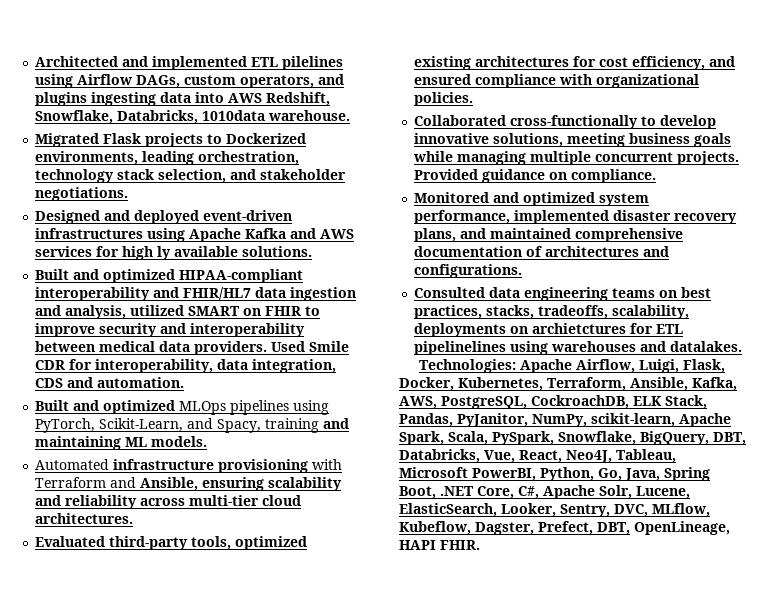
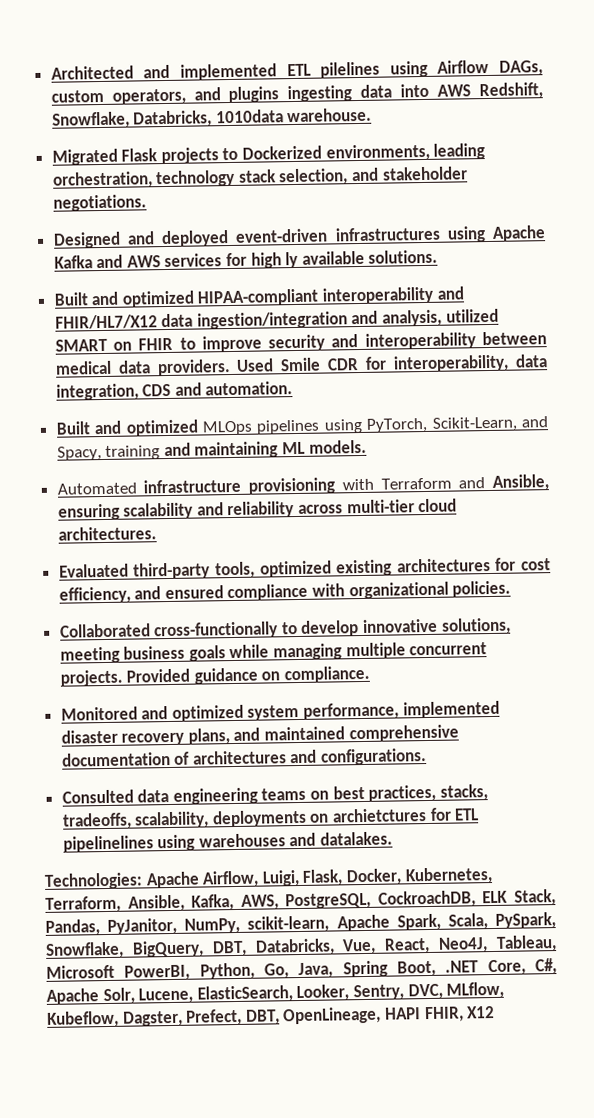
- Built and optimized HIPAA-compliant interoperability and FHIR/HL7 data ingestion and analysis, utilized SMART on FHIR to improve security and interoperability between medical data providers.
+ Built and optimized HIPAA-compliant interoperability and FHIR/HL7/X12 data ingestion/integration and analysis, utilized SMART on FHIR to improve security and interoperability between medical data providers.
- Technologies: Apache Airflow, Luigi, Flask, Docker, Kubernetes, Terraform, Ansible, Kafka, AWS, PostgreSQL, CockroachDB, ELK Stack, Pandas, PyJanitor, NumPy, scikit-learn, Apache Spark, Scala, PySpark, Snowflake, BigQuery, DBT, Databricks, Vue, React, Neo4J, Tableau, Microsoft PowerBI, Python, Go, Java, Spring Boot, .NET Core, C#, Apache Solr, Lucene, ElasticSearch, Looker, Sentry, DVC, MLflow, Kubeflow, Dagster, Prefect, DBT, OpenLineage, HAPI FHIR.
+ Technologies: Apache Airflow, Luigi, Flask, Docker, Kubernetes, Terraform, Ansible, Kafka, AWS, PostgreSQL, CockroachDB, ELK Stack, Pandas, PyJanitor, NumPy, scikit-learn, Apache Spark, Scala, PySpark, Snowflake, BigQuery, DBT, Databricks, Vue, React, Neo4J, Tableau, Microsoft PowerBI, Python, Go, Java, Spring Boot, .NET Core, C#, Apache Solr, Lucene, ElasticSearch, Looker, Sentry, DVC, MLflow, Kubeflow, Dagster, Prefect, DBT, OpenLineage, HAPI FHIR, X12

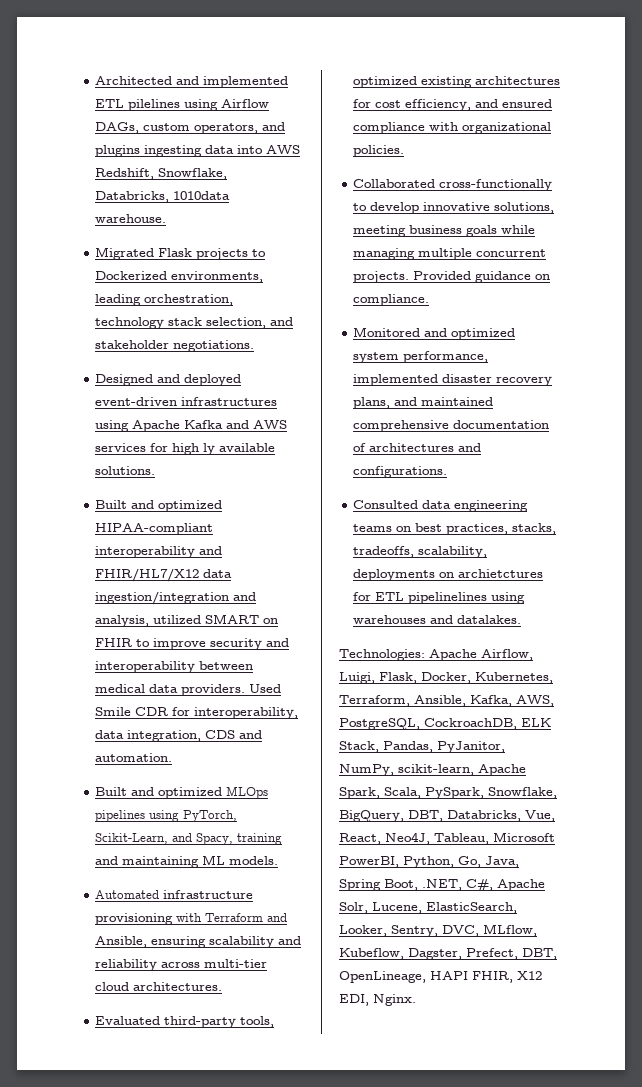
- Technologies: Apache Airflow, Luigi, Flask, Docker, Kubernetes, Terraform, Ansible, Kafka, AWS, PostgreSQL, CockroachDB, ELK Stack, Pandas, PyJanitor, NumPy, scikit-learn, Apache Spark, Scala, PySpark, Snowflake, BigQuery, DBT, Databricks, Vue, React, Neo4J, Tableau, Microsoft PowerBI, Python, Go, Java, Spring Boot, .NET Core, C#, Apache Solr, Lucene, ElasticSearch, Looker, Sentry, DVC, MLflow, Kubeflow, Dagster, Prefect, DBT, OpenLineage, HAPI FHIR, X12
+ Technologies: Apache Airflow, Luigi, Flask, Docker, Kubernetes, Terraform, Ansible, Kafka, AWS, PostgreSQL, CockroachDB, ELK Stack, Pandas, PyJanitor, NumPy, scikit-learn, Apache Spark, Scala, PySpark, Snowflake, BigQuery, DBT, Databricks, Vue, React, Neo4J, Tableau, Microsoft PowerBI, Python, Go, Java, Spring Boot, .NET, C#, Apache Solr, Lucene, ElasticSearch, Looker, Sentry, DVC, MLflow, Kubeflow, Dagster, Prefect, DBT, OpenLineage, HAPI FHIR, X12 EDI, Nginx.

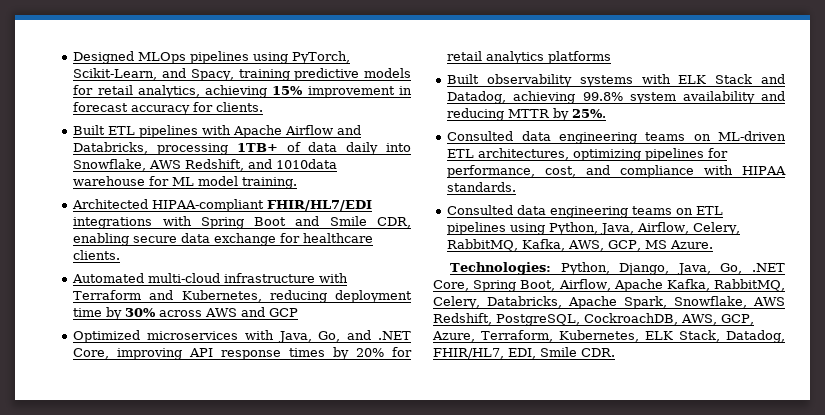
- Architected and implemented ETL pilelines using Airflow DAGs, custom operators, and plugins ingesting data into AWS Redshift, Snowflake, Databricks, 1010data warehouse.
- Migrated Flask projects to Dockerized environments, leading orchestration, technology stack selection, and stakeholder negotiations.
- Designed and deployed event-driven infrastructures using Apache Kafka and AWS services for high ly available solutions.
- Built and optimized HIPAA-compliant interoperability and FHIR/HL7/X12 data ingestion/integration and analysis, utilized SMART on FHIR to improve security and interoperability between medical data providers. Used Smile CDR for interoperability, data integration, CDS and automation.
- Built and optimized MLOps pipelines using PyTorch, Scikit-Learn, and Spacy, training and maintaining ML models.
+ Designed MLOps pipelines using PyTorch, Scikit-Learn, and Spacy, training predictive models for retail analytics, achieving 15% improvement in forecast accuracy for clients.
+ Built ETL pipelines with Apache Airflow and Databricks, processing 1TB+ of data daily into Snowflake, AWS Redshift, and 1010data warehouse for ML model training.
+ Architected HIPAA-compliant FHIR/HL7/EDI integrations with Spring Boot and Smile CDR, enabling secure data exchange for healthcare clients.
- Automated infrastructure provisioning with Terraform and Ansible, ensuring scalability and reliability across multi-tier cloud architectures.
- Evaluated third-party tools, optimized existing architectures for cost efficiency, and ensured compliance with organizational policies.
- Collaborated cross-functionally to develop innovative solutions, meeting business goals while managing multiple concurrent projects. Provided guidance on compliance.
- Monitored and optimized system performance, implemented disaster recovery plans, and maintained comprehensive documentation of architectures and configurations.
- Consulted data engineering teams on best practices, stacks, tradeoffs, scalability, deployments on archietctures for ETL pipelinelines using warehouses and datalakes.
- Technologies: Apache Airflow, Luigi, Flask, Docker, Kubernetes, Terraform, Ansible, Kafka, AWS, PostgreSQL, CockroachDB, ELK Stack, Pandas, PyJanitor, NumPy, scikit-learn, Apache Spark, Scala, PySpark, Snowflake, BigQuery, DBT, Databricks, Vue, React, Neo4J, Tableau, Microsoft PowerBI, Python, Go, Java, Spring Boot, .NET, C#, Apache Solr, Lucene, ElasticSearch, Looker, Sentry, DVC, MLflow, Kubeflow, Dagster, Prefect, DBT, OpenLineage, HAPI FHIR, X12 EDI, Nginx.
+ Automated multi-cloud infrastructure with Terraform and Kubernetes, reducing deployment time by 30% across AWS and GCP
+ Optimized microservices with Java, Go, and .NET Core, improving API response times by 20% for retail analytics platforms
+ Built observability systems with ELK Stack and Datadog, achieving 99.8% system availability and reducing MTTR by 25%.
+ Consulted data engineering teams on ML-driven ETL architectures, optimizing pipelines for performance, cost, and compliance with HIPAA standards.
+ Consulted data engineering teams on ETL pipelines using Python, Java, Airflow, Celery, RabbitMQ, Kafka, AWS, GCP, MS Azure.
+ Technologies: Python, Django, Java, Go, .NET Core, Spring Boot, Airflow, Apache Kafka, RabbitMQ, Celery, Databricks, Apache Spark, Snowflake, AWS Redshift, PostgreSQL, CockroachDB, AWS, GCP, Azure, Terraform, Kubernetes, ELK Stack, Datadog, FHIR/HL7, EDI, Smile CDR.

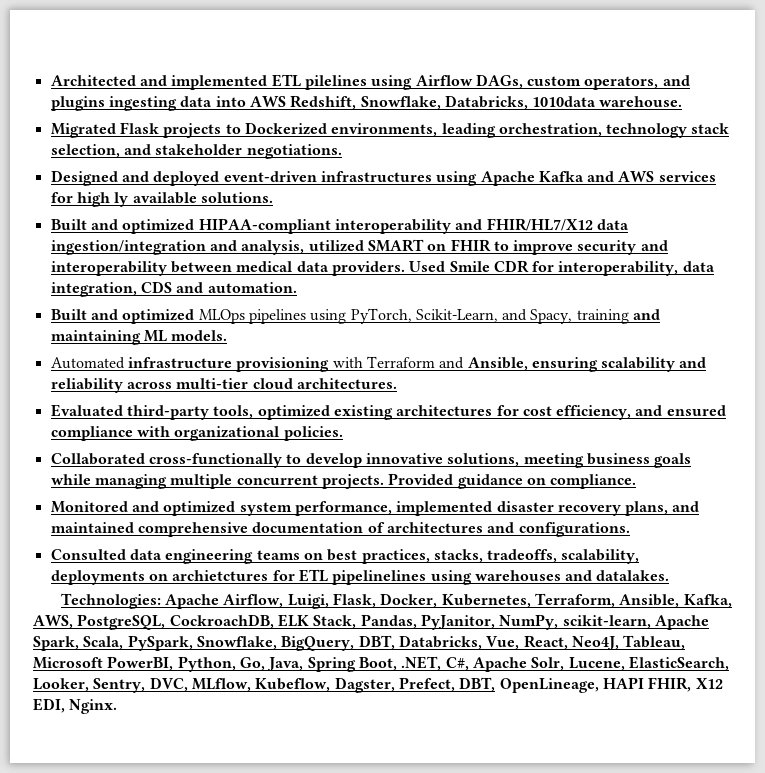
- Designed MLOps pipelines using PyTorch, Scikit-Learn, and Spacy, training predictive models for retail analytics, achieving 15% improvement in forecast accuracy for clients.
- Built ETL pipelines with Apache Airflow and Databricks, processing 1TB+ of data daily into Snowflake, AWS Redshift, and 1010data warehouse for ML model training.
- Architected HIPAA-compliant FHIR/HL7/EDI integrations with Spring Boot and Smile CDR, enabling secure data exchange for healthcare clients.
+ Architected and implemented ETL pilelines using Airflow DAGs, custom operators, and plugins ingesting data into AWS Redshift, Snowflake, Databricks, 1010data warehouse.
+ Migrated Flask projects to Dockerized environments, leading orchestration, technology stack selection, and stakeholder negotiations.
+ Designed and deployed event-driven infrastructures using Apache Kafka and AWS services for high ly available solutions.
+ Built and optimized HIPAA-compliant interoperability and FHIR/HL7/X12 data ingestion/integration and analysis, utilized SMART on FHIR to improve security and interoperability between medical data providers. Used Smile CDR for interoperability, data integration, CDS and automation.
+ Built and optimized MLOps pipelines using PyTorch, Scikit-Learn, and Spacy, training and maintaining ML models.
- Automated multi-cloud infrastructure with Terraform and Kubernetes, reducing deployment time by 30% across AWS and GCP
- Optimized microservices with Java, Go, and .NET Core, improving API response times by 20% for retail analytics platforms
- Built observability systems with ELK Stack and Datadog, achieving 99.8% system availability and reducing MTTR by 25%.
- Consulted data engineering teams on ML-driven ETL architectures, optimizing pipelines for performance, cost, and compliance with HIPAA standards.
- Consulted data engineering teams on ETL pipelines using Python, Java, Airflow, Celery, RabbitMQ, Kafka, AWS, GCP, MS Azure.
- Technologies: Python, Django, Java, Go, .NET Core, Spring Boot, Airflow, Apache Kafka, RabbitMQ, Celery, Databricks, Apache Spark, Snowflake, AWS Redshift, PostgreSQL, CockroachDB, AWS, GCP, Azure, Terraform, Kubernetes, ELK Stack, Datadog, FHIR/HL7, EDI, Smile CDR.
+ Automated infrastructure provisioning with Terraform and Ansible, ensuring scalability and reliability across multi-tier cloud architectures.
+ Evaluated third-party tools, optimized existing architectures for cost efficiency, and ensured compliance with organizational policies.
+ Collaborated cross-functionally to develop innovative solutions, meeting business goals while managing multiple concurrent projects. Provided guidance on compliance.
+ Monitored and optimized system performance, implemented disaster recovery plans, and maintained comprehensive documentation of architectures and configurations.
+ Consulted data engineering teams on best practices, stacks, tradeoffs, scalability, deployments on archietctures for ETL pipelinelines using warehouses and datalakes.
+ Technologies: Apache Airflow, Luigi, Flask, Docker, Kubernetes, Terraform, Ansible, Kafka, AWS, PostgreSQL, CockroachDB, ELK Stack, Pandas, PyJanitor, NumPy, scikit-learn, Apache Spark, Scala, PySpark, Snowflake, BigQuery, DBT, Databricks, Vue, React, Neo4J, Tableau, Microsoft PowerBI, Python, Go, Java, Spring Boot, .NET, C#, Apache Solr, Lucene, ElasticSearch, Looker, Sentry, DVC, MLflow, Kubeflow, Dagster, Prefect, DBT, OpenLineage, HAPI FHIR, X12 EDI, Nginx.

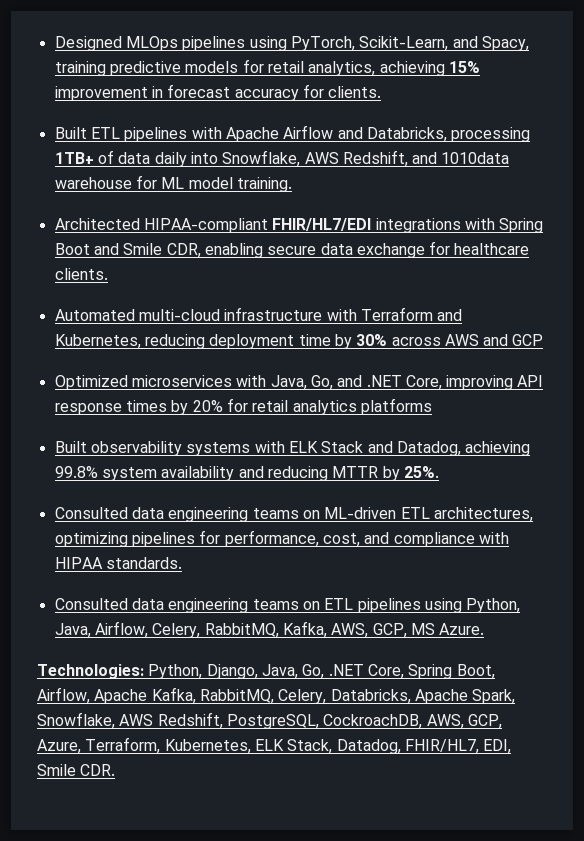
- Architected and implemented ETL pilelines using Airflow DAGs, custom operators, and plugins ingesting data into AWS Redshift, Snowflake, Databricks, 1010data warehouse.
- Migrated Flask projects to Dockerized environments, leading orchestration, technology stack selection, and stakeholder negotiations.
- Designed and deployed event-driven infrastructures using Apache Kafka and AWS services for high ly available solutions.
- Built and optimized HIPAA-compliant interoperability and FHIR/HL7/X12 data ingestion/integration and analysis, utilized SMART on FHIR to improve security and interoperability between medical data providers. Used Smile CDR for interoperability, data integration, CDS and automation.
- Built and optimized MLOps pipelines using PyTorch, Scikit-Learn, and Spacy, training and maintaining ML models.
+ Designed MLOps pipelines using PyTorch, Scikit-Learn, and Spacy, training predictive models for retail analytics, achieving 15% improvement in forecast accuracy for clients.
+ Built ETL pipelines with Apache Airflow and Databricks, processing 1TB+ of data daily into Snowflake, AWS Redshift, and 1010data warehouse for ML model training.
+ Architected HIPAA-compliant FHIR/HL7/EDI integrations with Spring Boot and Smile CDR, enabling secure data exchange for healthcare clients.
- Automated infrastructure provisioning with Terraform and Ansible, ensuring scalability and reliability across multi-tier cloud architectures.
- Evaluated third-party tools, optimized existing architectures for cost efficiency, and ensured compliance with organizational policies.
- Collaborated cross-functionally to develop innovative solutions, meeting business goals while managing multiple concurrent projects. Provided guidance on compliance.
- Monitored and optimized system performance, implemented disaster recovery plans, and maintained comprehensive documentation of architectures and configurations.
- Consulted data engineering teams on best practices, stacks, tradeoffs, scalability, deployments on archietctures for ETL pipelinelines using warehouses and datalakes.
- Technologies: Apache Airflow, Luigi, Flask, Docker, Kubernetes, Terraform, Ansible, Kafka, AWS, PostgreSQL, CockroachDB, ELK Stack, Pandas, PyJanitor, NumPy, scikit-learn, Apache Spark, Scala, PySpark, Snowflake, BigQuery, DBT, Databricks, Vue, React, Neo4J, Tableau, Microsoft PowerBI, Python, Go, Java, Spring Boot, .NET, C#, Apache Solr, Lucene, ElasticSearch, Looker, Sentry, DVC, MLflow, Kubeflow, Dagster, Prefect, DBT, OpenLineage, HAPI FHIR, X12 EDI, Nginx.
+ Automated multi-cloud infrastructure with Terraform and Kubernetes, reducing deployment time by 30% across AWS and GCP
+ Optimized microservices with Java, Go, and .NET Core, improving API response times by 20% for retail analytics platforms
+ Built observability systems with ELK Stack and Datadog, achieving 99.8% system availability and reducing MTTR by 25%.
+ Consulted data engineering teams on ML-driven ETL architectures, optimizing pipelines for performance, cost, and compliance with HIPAA standards.
+ Consulted data engineering teams on ETL pipelines using Python, Java, Airflow, Celery, RabbitMQ, Kafka, AWS, GCP, MS Azure.
+ Technologies: Python, Django, Java, Go, .NET Core, Spring Boot, Airflow, Apache Kafka, RabbitMQ, Celery, Databricks, Apache Spark, Snowflake, AWS Redshift, PostgreSQL, CockroachDB, AWS, GCP, Azure, Terraform, Kubernetes, ELK Stack, Datadog, FHIR/HL7, EDI, Smile CDR.

